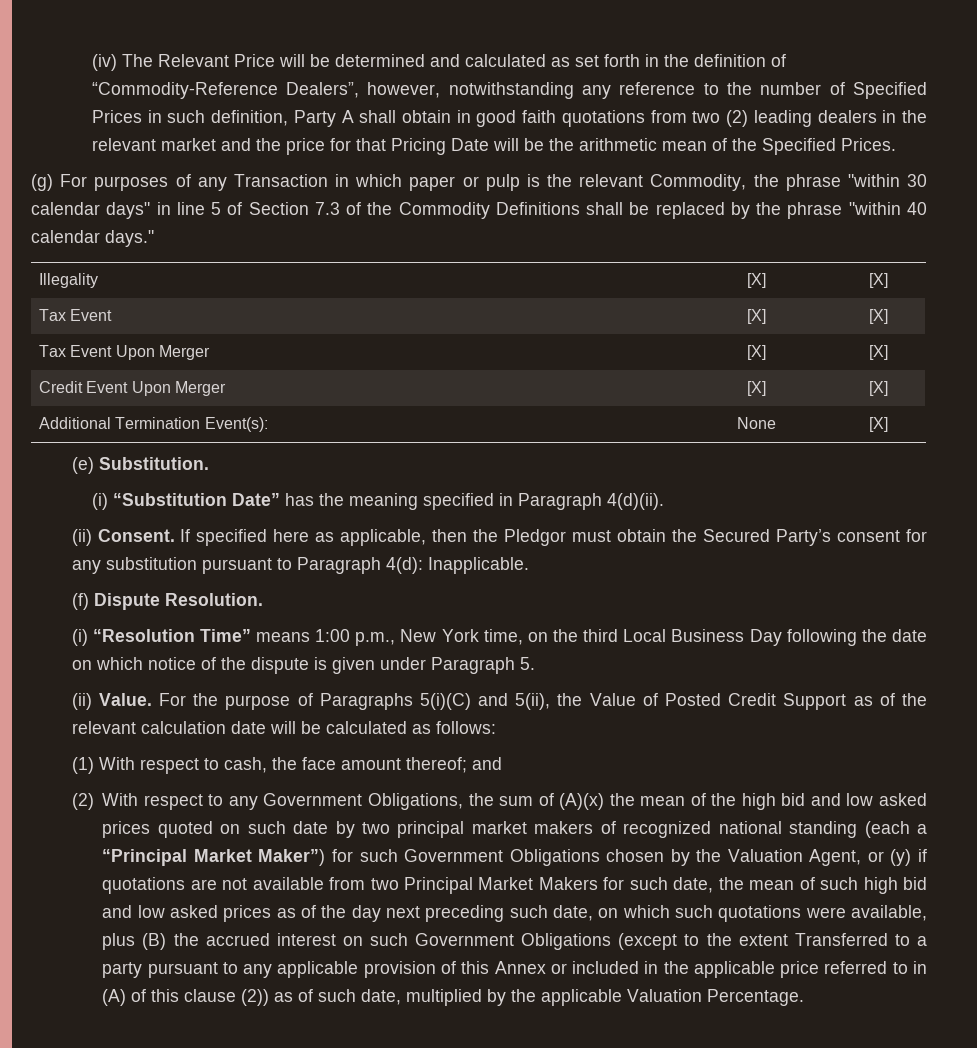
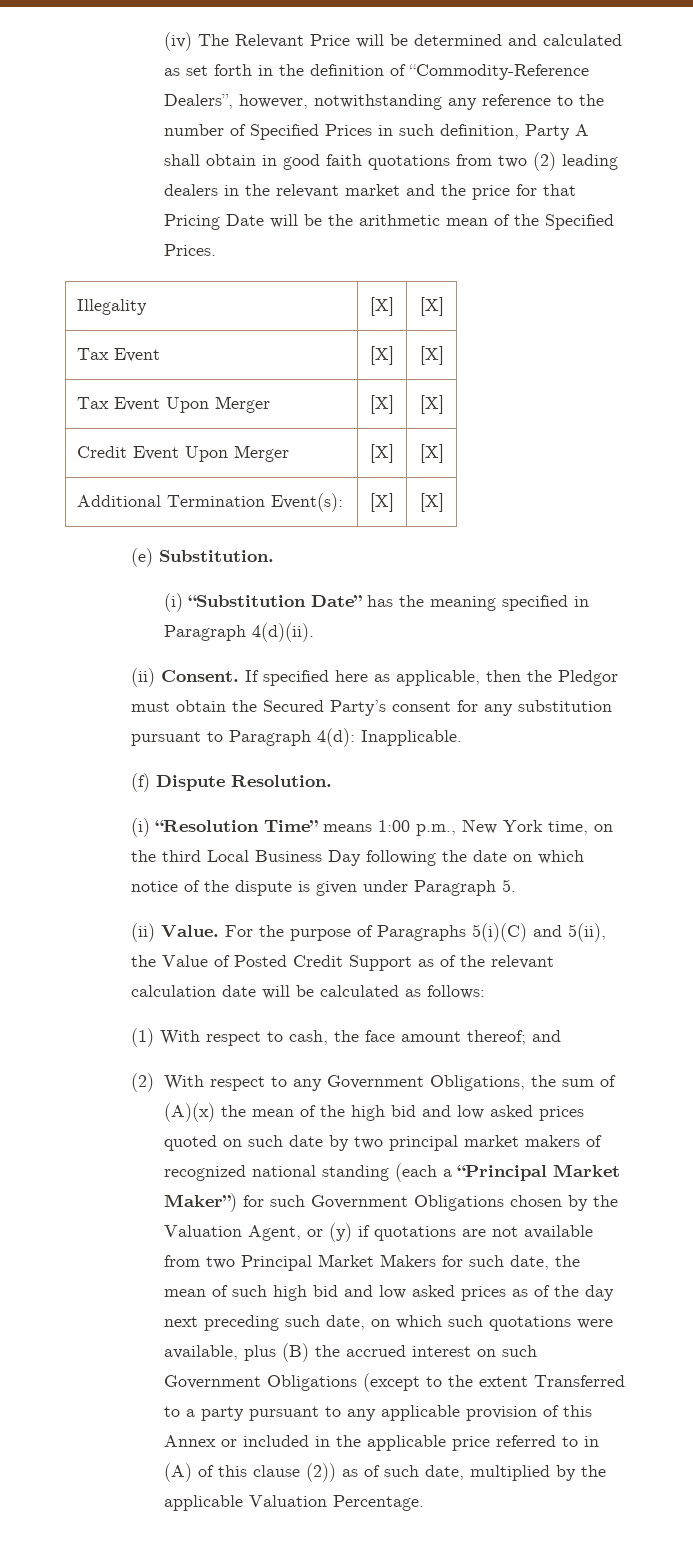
- (g) For purposes of any Transaction in which paper or pulp is the relevant Commodity, the phrase "within 30 calendar days" in line 5 of Section 7.3 of the Commodity Definitions shall be replaced by the phrase "within 40 calendar days."
- Additional Termination Event(s): | None | [X]
+ Additional Termination Event(s): | [X] | [X]

